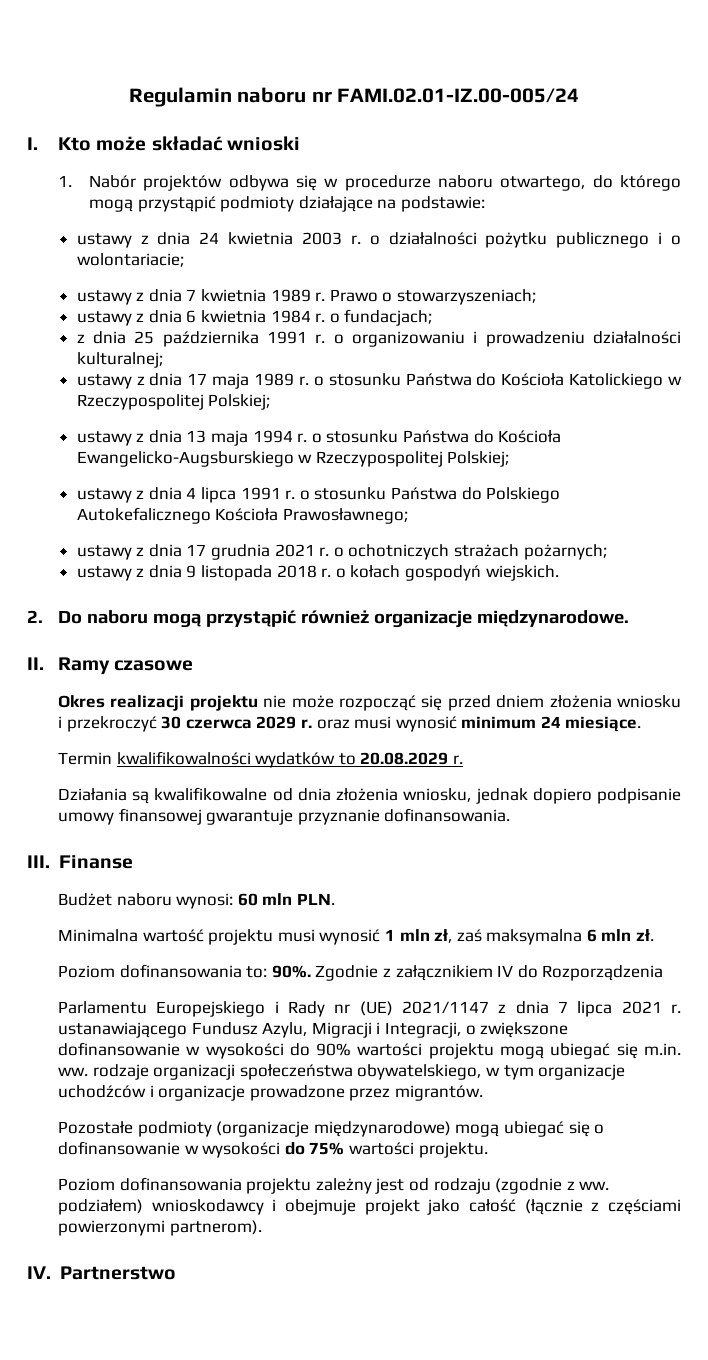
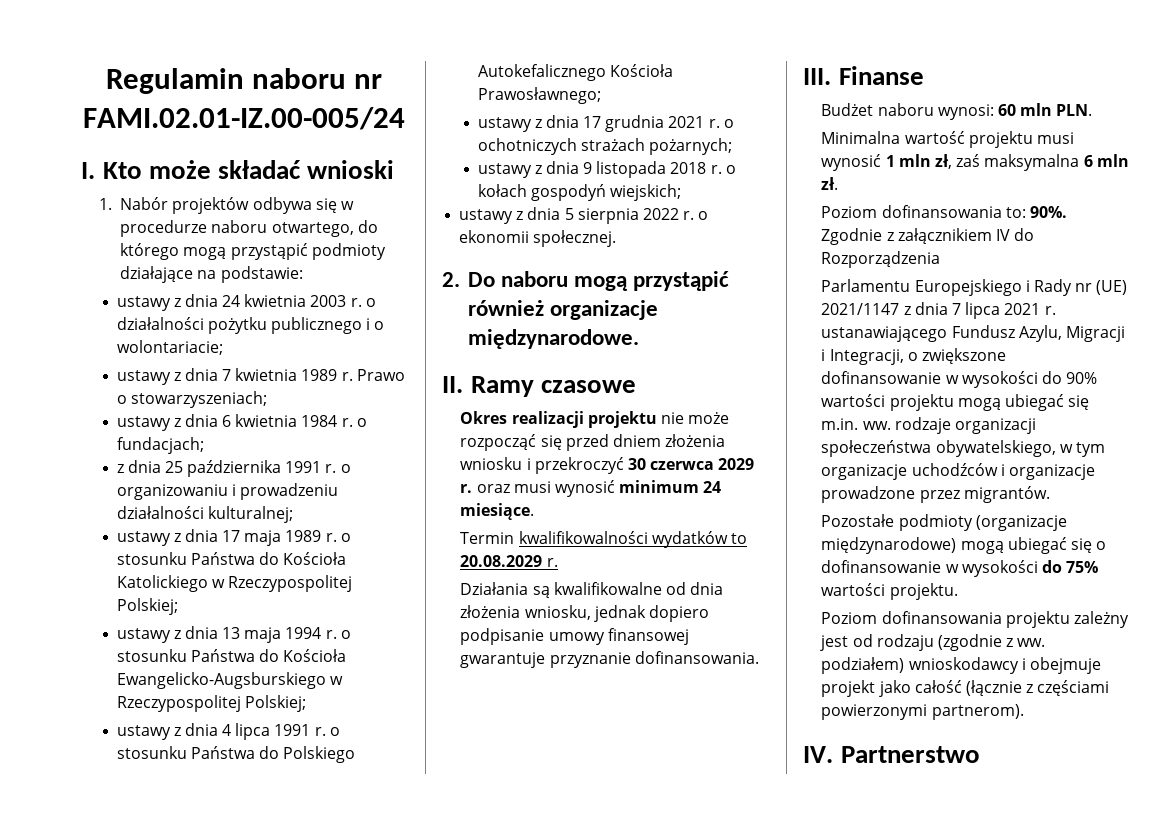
- ustawy z dnia 9 listopada 2018 r. o kołach gospodyń wiejskich.
+ ustawy z dnia 9 listopada 2018 r. o kołach gospodyń wiejskich;
+ ustawy z dnia 5 sierpnia 2022 r. o ekonomii społecznej.

